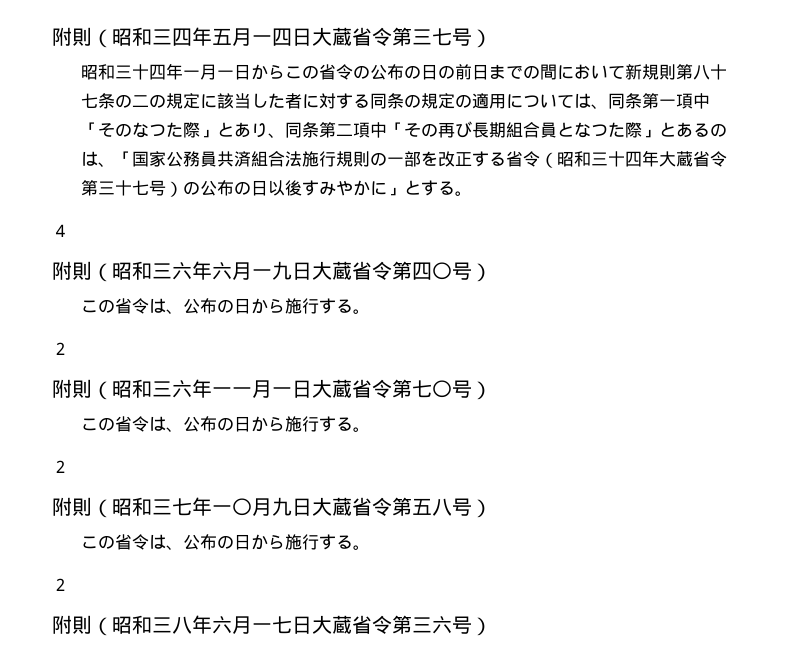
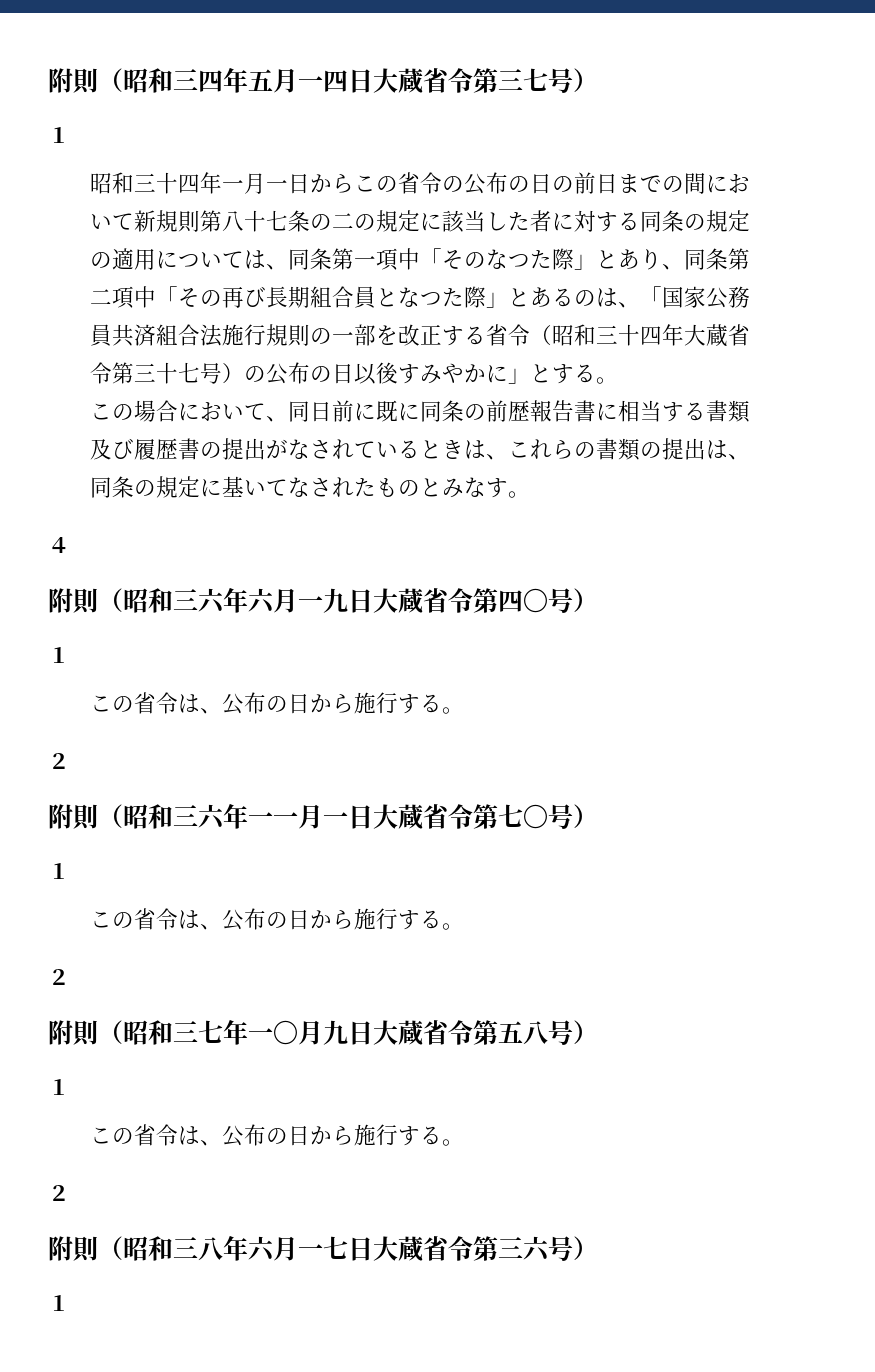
  附則（昭和三四年五月一四日大蔵省令第三七号）
+ １
+ この場合において、同日前に既に同条の前歴報告書に相当する書類及び履歴書の提出がなされているときは、これらの書類の提出は、同条の規定に基いてなされたものとみなす。
  附則（昭和三六年六月一九日大蔵省令第四〇号）
+ １
  附則（昭和三六年一一月一日大蔵省令第七〇号）
+ １
  附則（昭和三七年一〇月九日大蔵省令第五八号）
+ １
  附則（昭和三八年六月一七日大蔵省令第三六号）
+ １

